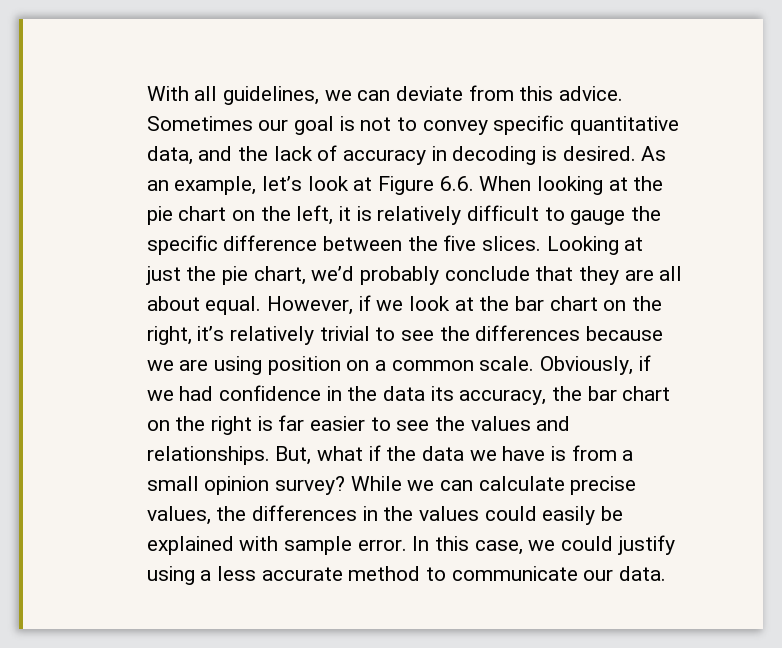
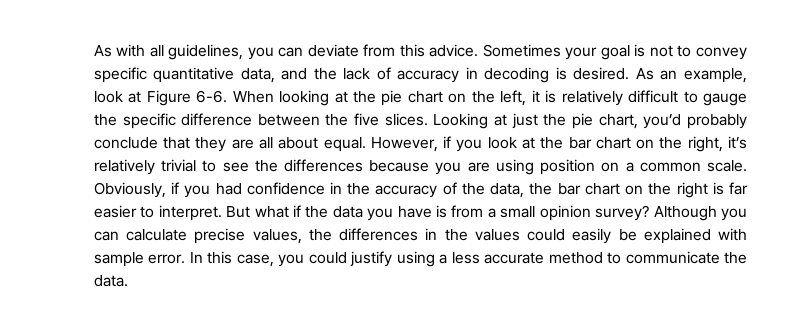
- With all guidelines, we can deviate from this advice.
+ As with all guidelines, you can deviate from this advice.
- Sometimes our goal is not to convey specific quantitative data, and the lack of accuracy in decoding is desired.
+ Sometimes your goal is not to convey specific quantitative data, and the lack of accuracy in decoding is desired.
- As an example, let’s look at Figure 6.6. When looking at the pie chart on the left, it is relatively difficult to gauge the specific difference between the five slices.
+ As an example, look at Figure 6-6. When looking at the pie chart on the left, it is relatively difficult to gauge the specific difference between the five slices.
- Looking at just the pie chart, we’d probably conclude that they are all about equal.
+ Looking at just the pie chart, you’d probably conclude that they are all about equal.
- However, if we look at the bar chart on the right, it’s relatively trivial to see the differences because we are using position on a common scale.
+ However, if you look at the bar chart on the right, it’s relatively trivial to see the differences because you are using position on a common scale.
- Obviously, if we had confidence in the data its accuracy, the bar chart on the right is far easier to see the values and relationships. But, what if the data we have is from a small opinion survey?
+ Obviously, if you had confidence in the accuracy of the data, the bar chart on the right is far easier to interpret. But what if the data you have is from a small opinion survey?
- While we can calculate precise values, the differences in the values could easily be explained with sample error.
+ Although you can calculate precise values, the differences in the values could easily be explained with sample error.
- In this case, we could justify using a less accurate method to communicate our data.
+ In this case, you could justify using a less accurate method to communicate the data.

